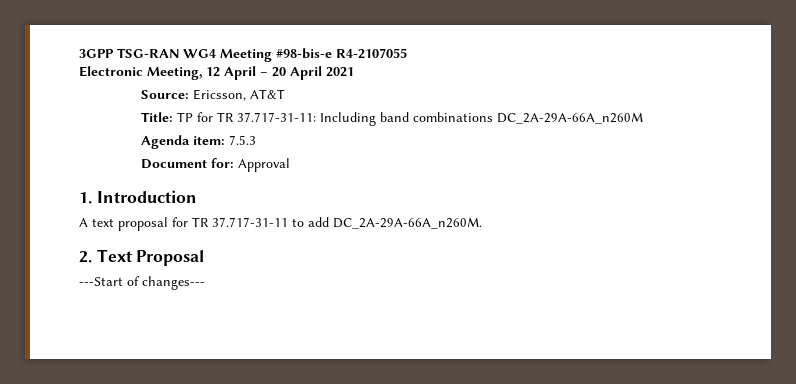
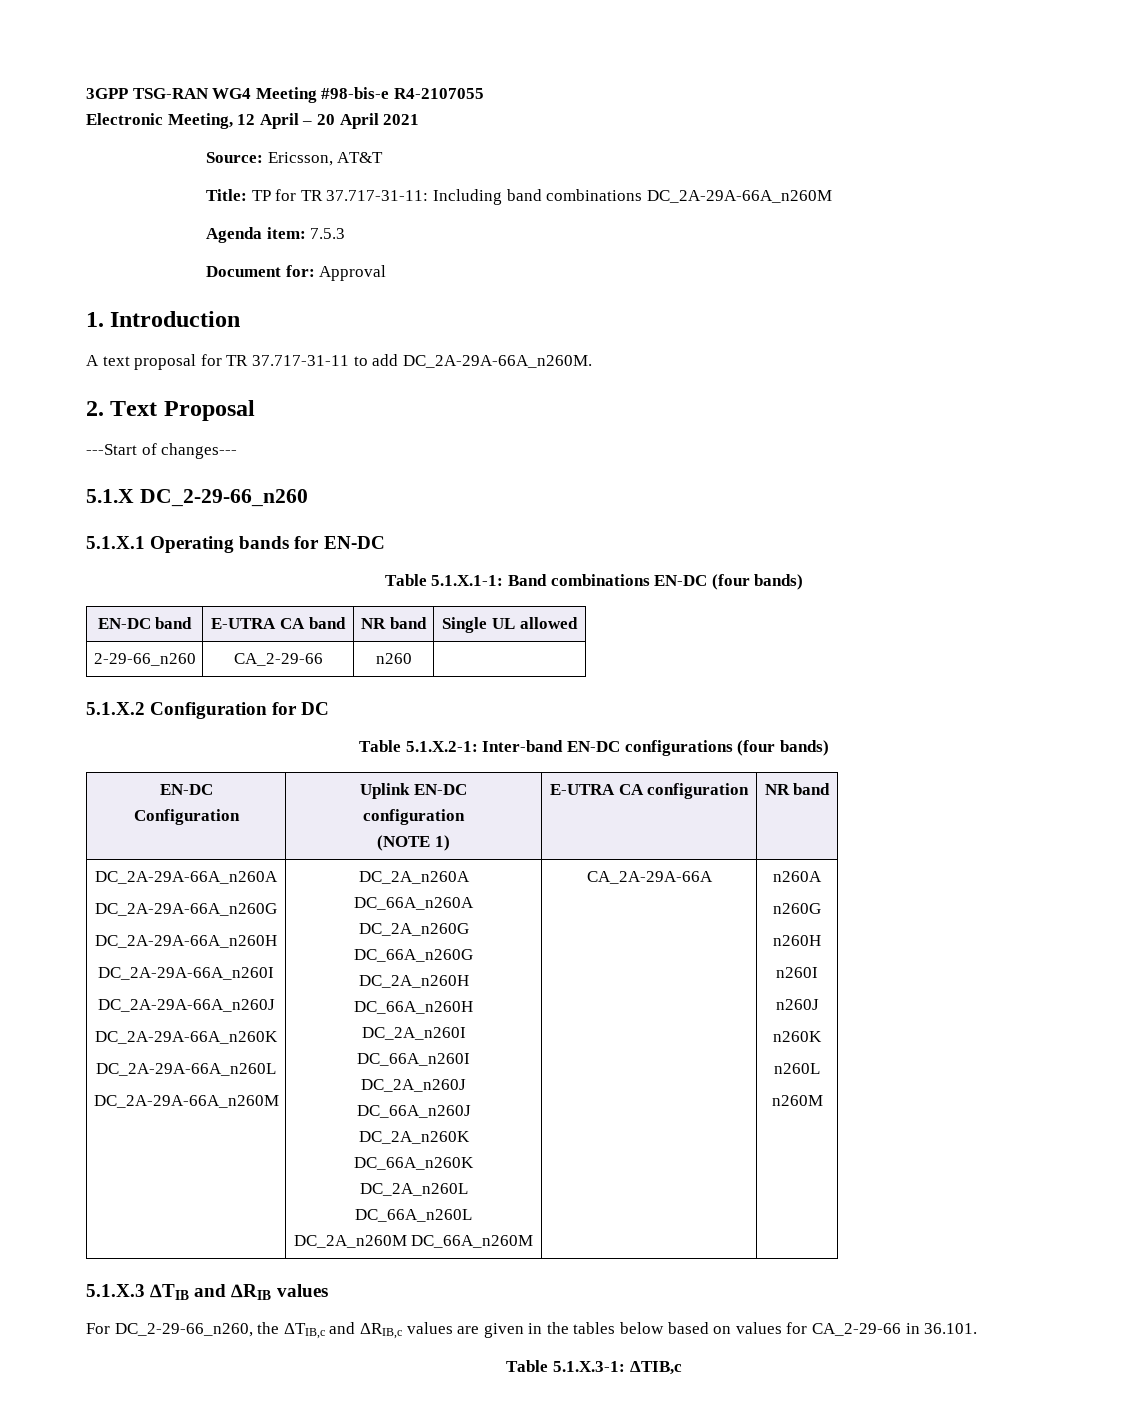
+ 5.1.X DC_2-29-66_n260
+ 5.1.X.1 Operating bands for EN-DC
+ Table 5.1.X.1-1: Band combinations EN-DC (four bands)
+ EN-DC band | E-UTRA CA band | NR band | Single UL allowed
+ 2-29-66_n260 | CA_2-29-66 | n260 |
+ 5.1.X.2 Configuration for DC
+ Table 5.1.X.2-1: Inter-band EN-DC configurations (four bands)
+ EN-DC
+ Configuration | Uplink EN-DC
+ configuration
+ (NOTE 1) | E-UTRA CA configuration | NR band
+ DC_2A-29A-66A_n260A
+ DC_2A-29A-66A_n260G
+ DC_2A-29A-66A_n260H
+ DC_2A-29A-66A_n260I
+ DC_2A-29A-66A_n260J
+ DC_2A-29A-66A_n260K
+ DC_2A-29A-66A_n260L
+ DC_2A-29A-66A_n260M | DC_2A_n260A
+ DC_66A_n260A
+ DC_2A_n260G
+ DC_66A_n260G
+ DC_2A_n260H
+ DC_66A_n260H
+ DC_2A_n260I
+ DC_66A_n260I
+ DC_2A_n260J
+ DC_66A_n260J
+ DC_2A_n260K
+ DC_66A_n260K
+ DC_2A_n260L
+ DC_66A_n260L
+ DC_2A_n260M DC_66A_n260M | CA_2A-29A-66A | n260A
+ n260G
+ n260H
+ n260I
+ n260J
+ n260K
+ n260L
+ n260M
+ 5.1.X.3 ∆TIB and ∆RIB values
+ For DC_2-29-66_n260, the ΔTIB,c and ΔRIB,c values are given in the tables below based on values for CA_2-29-66 in 36.101.
+ Table 5.1.X.3-1: ΔTIB,c

